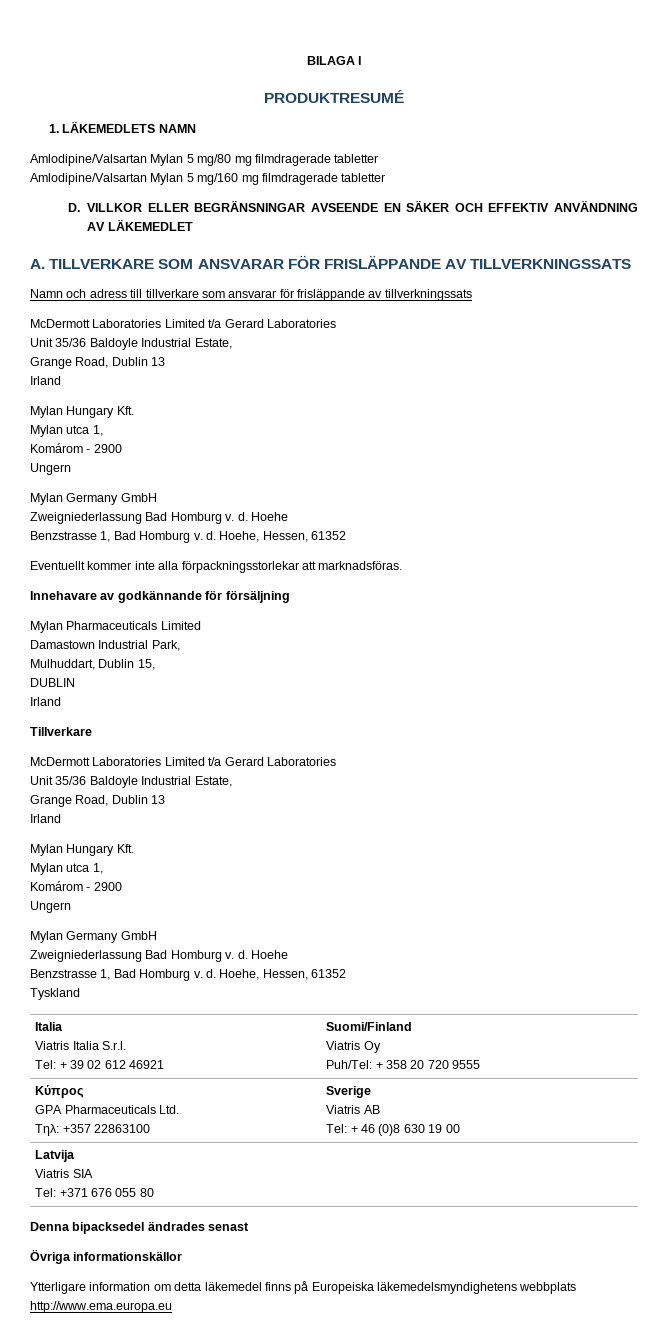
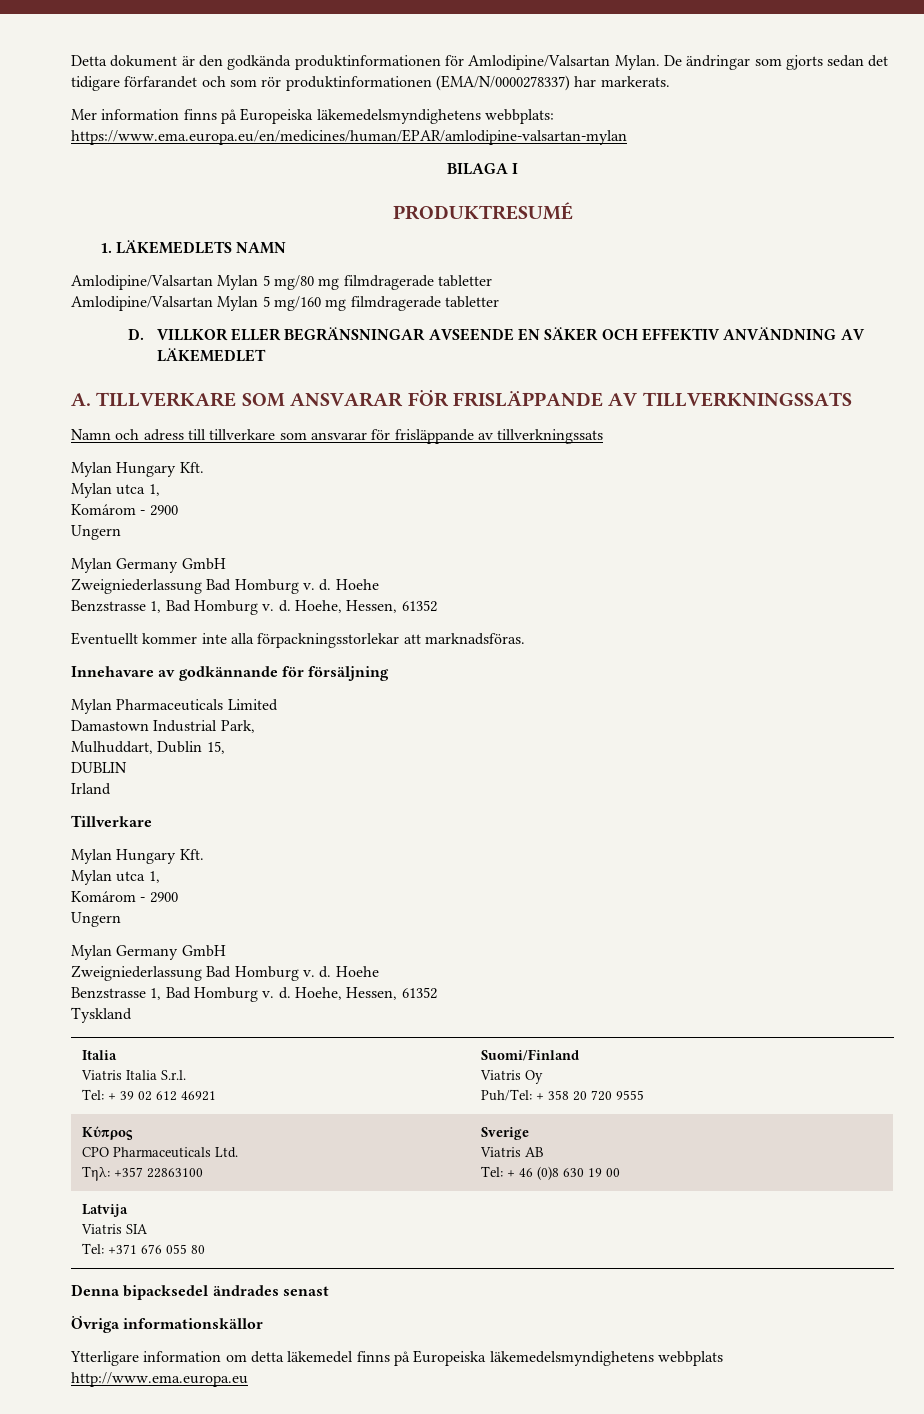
+ Detta dokument är den godkända produktinformationen för Amlodipine/Valsartan Mylan. De ändringar som gjorts sedan det tidigare förfarandet och som rör produktinformationen (EMA/N/0000278337) har markerats.
+ Mer information finns på Europeiska läkemedelsmyndighetens webbplats: https://www.ema.europa.eu/en/medicines/human/EPAR/amlodipine-valsartan-mylan
  Namn och adress till tillverkare som ansvarar för frisläppande av tillverkningssats
- McDermott Laboratories Limited t/a Gerard Laboratories
- Unit 35/36 Baldoyle Industrial Estate,
- Grange Road, Dublin 13
- Irland
  Tillverkare
- McDermott Laboratories Limited t/a Gerard Laboratories
- Unit 35/36 Baldoyle Industrial Estate,
- Grange Road, Dublin 13
- Irland
  Κύπρος
- GPA Pharmaceuticals Ltd.
+ CPO Pharmaceuticals Ltd.

